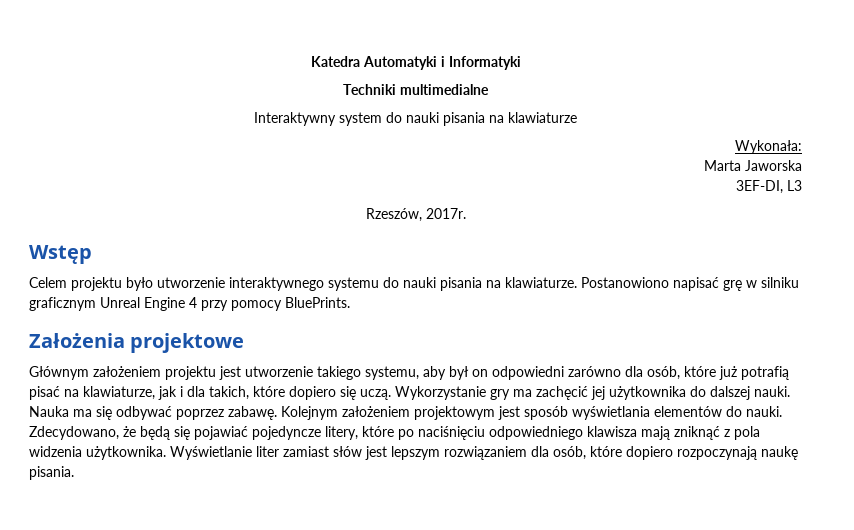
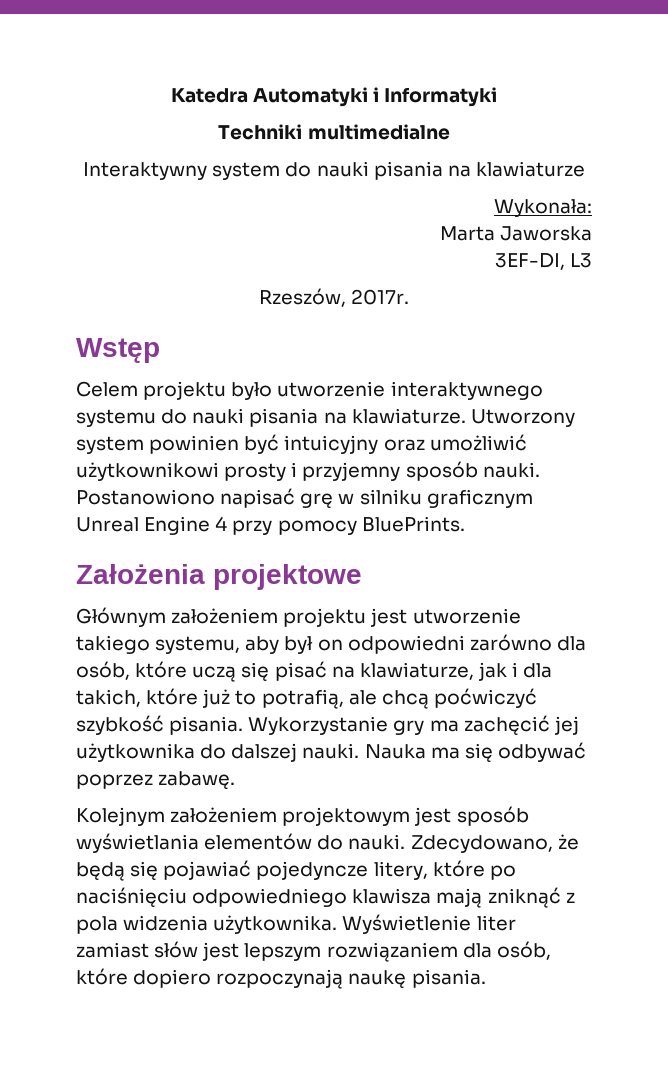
+ Utworzony system powinien być intuicyjny oraz umożliwić użytkownikowi prosty i przyjemny sposób nauki.
- Głównym założeniem projektu jest utworzenie takiego systemu, aby był on odpowiedni zarówno dla osób, które już potrafią pisać na klawiaturze, jak i dla takich, które dopiero się uczą.
+ Głównym założeniem projektu jest utworzenie takiego systemu, aby był on odpowiedni zarówno dla osób, które uczą się pisać na klawiaturze, jak i dla takich, które już to potrafią, ale chcą poćwiczyć szybkość pisania.
- Nauka ma się odbywać poprzez zabawę. Kolejnym założeniem projektowym jest sposób wyświetlania elementów do nauki.
+ Nauka ma się odbywać poprzez zabawę.
+ Kolejnym założeniem projektowym jest sposób wyświetlania elementów do nauki.
- Wyświetlanie liter zamiast słów jest lepszym rozwiązaniem dla osób, które dopiero rozpoczynają naukę pisania.
+ Wyświetlenie liter zamiast słów jest lepszym rozwiązaniem dla osób, które dopiero rozpoczynają naukę pisania.

